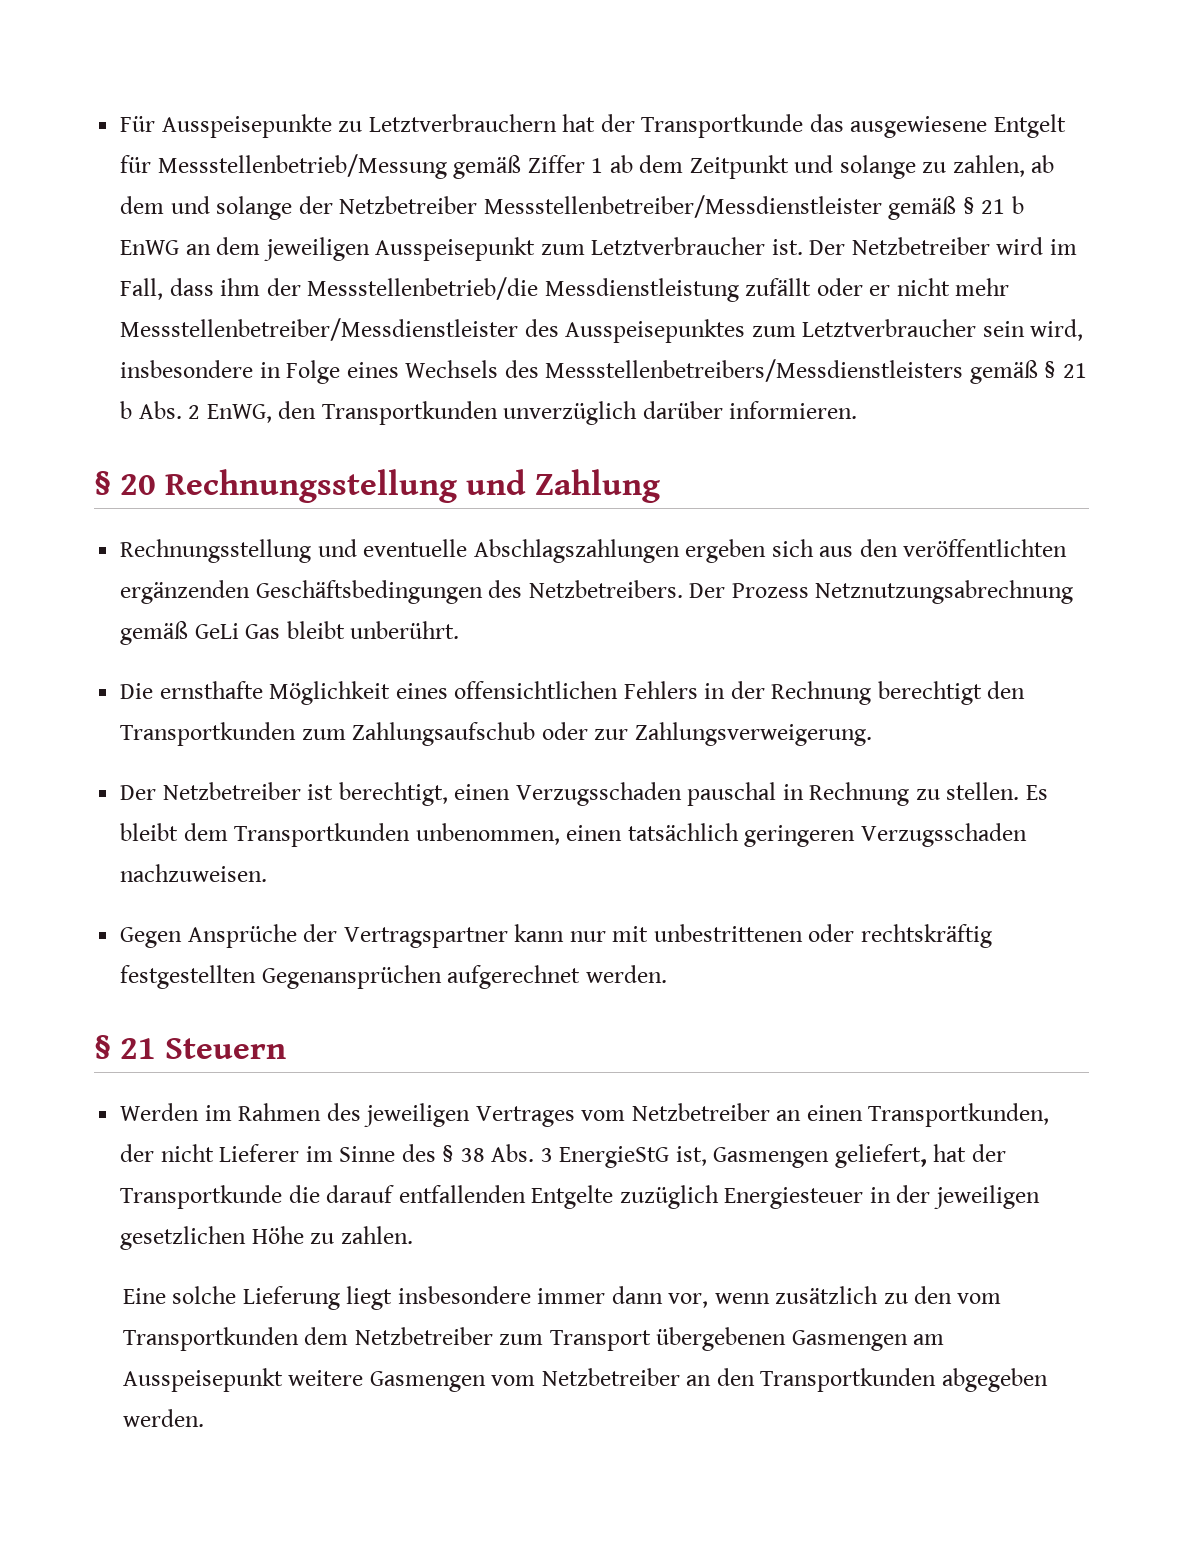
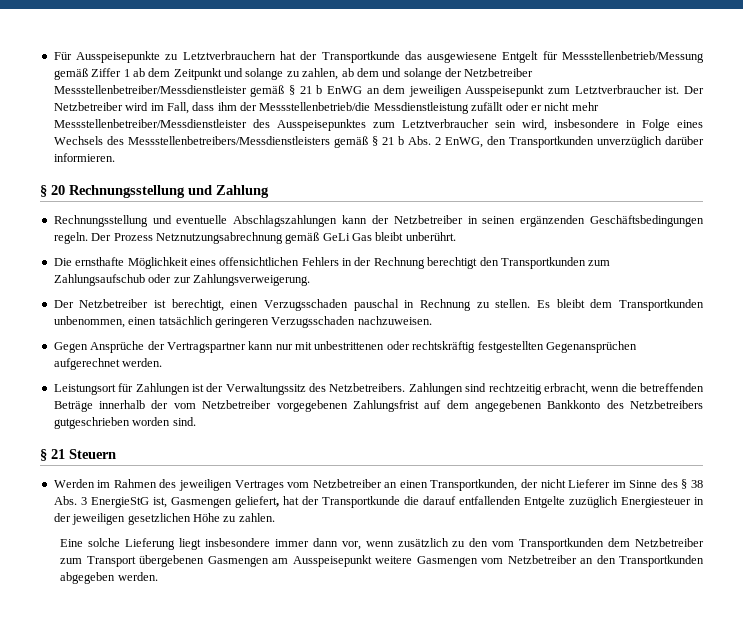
- Rechnungsstellung und eventuelle Abschlagszahlungen ergeben sich aus den veröffentlichten ergänzenden Geschäftsbedingungen des Netzbetreibers.
+ Rechnungsstellung und eventuelle Abschlagszahlungen kann der Netzbetreiber in seinen ergänzenden Geschäftsbedingungen regeln.
+ Leistungsort für Zahlungen ist der Verwaltungssitz des Netzbetreibers. Zahlungen sind rechtzeitig erbracht, wenn die betreffenden Beträge innerhalb der vom Netzbetreiber vorgegebenen Zahlungsfrist auf dem angegebenen Bankkonto des Netzbetreibers gutgeschrieben worden sind.

